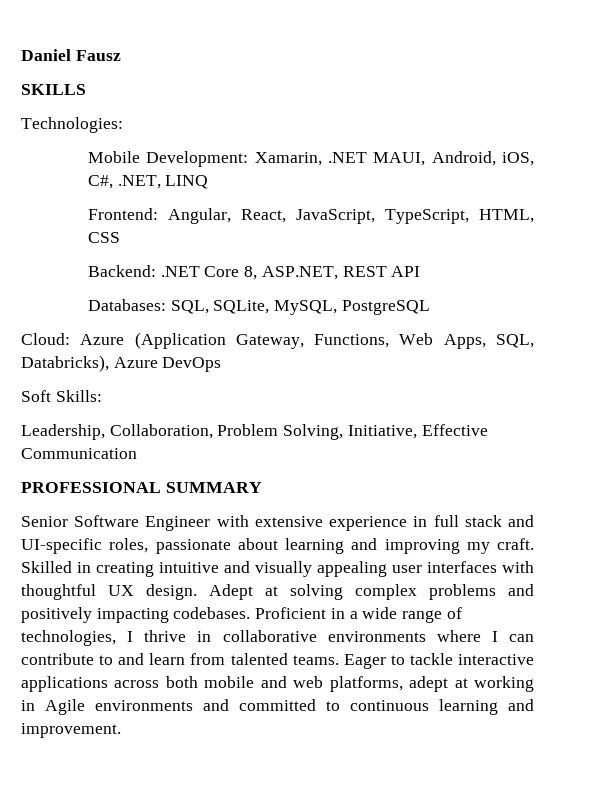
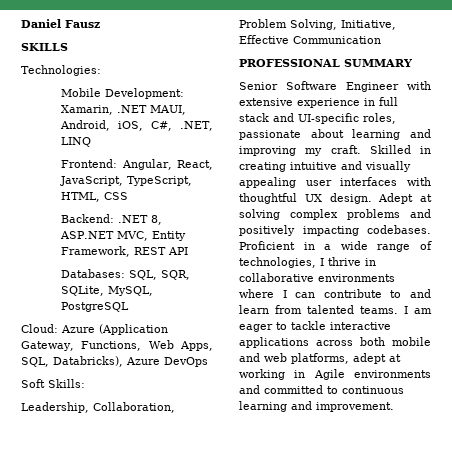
- Backend: .NET Core 8, ASP.NET, REST API
+ Backend: .NET 8, ASP.NET MVC, Entity Framework, REST API
- Databases: SQL, SQLite, MySQL, PostgreSQL
+ Databases: SQL, SQR, SQLite, MySQL, PostgreSQL
- Eager to tackle interactive applications across both mobile and web platforms, adept at working in Agile environments and committed to continuous learning and improvement.
+ I am eager to tackle interactive applications across both mobile and web platforms, adept at working in Agile environments and committed to continuous learning and improvement.

